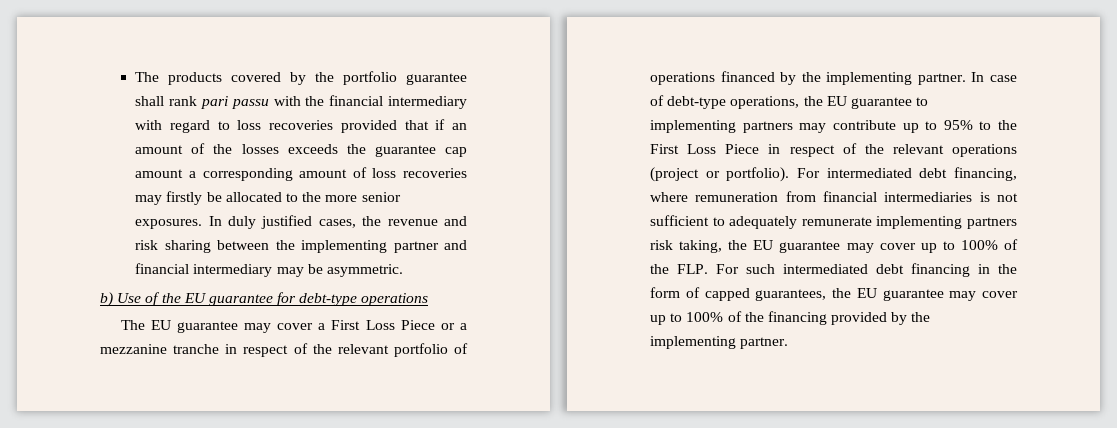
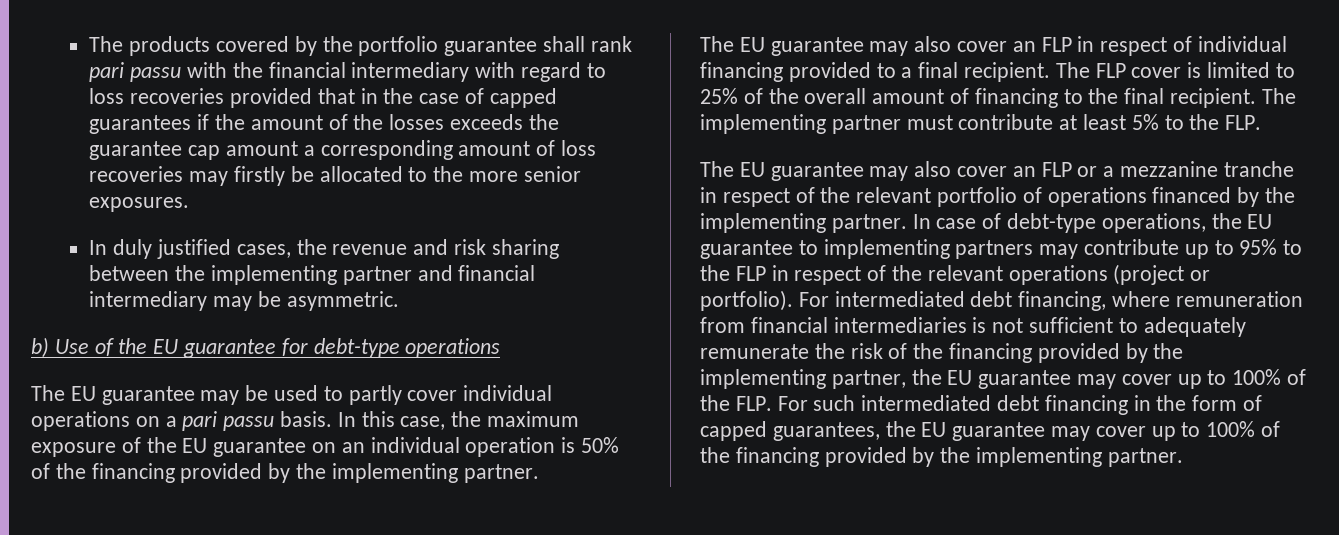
- The products covered by the portfolio guarantee shall rank pari passu with the financial intermediary with regard to loss recoveries provided that if an amount of the losses exceeds the guarantee cap amount a corresponding amount of loss recoveries may firstly be allocated to the more senior exposures. In duly justified cases, the revenue and risk sharing between the implementing partner and financial intermediary may be asymmetric.
+ The products covered by the portfolio guarantee shall rank pari passu with the financial intermediary with regard to loss recoveries provided that in the case of capped guarantees if the amount of the losses exceeds the guarantee cap amount a corresponding amount of loss recoveries may firstly be allocated to the more senior exposures.
+ In duly justified cases, the revenue and risk sharing between the implementing partner and financial intermediary may be asymmetric.
- The EU guarantee may cover a First Loss Piece or a mezzanine tranche in respect of the relevant portfolio of operations financed by the implementing partner.
+ The EU guarantee may be used to partly cover individual operations on a pari passu basis. In this case, the maximum exposure of the EU guarantee on an individual operation is 50% of the financing provided by the implementing partner.
+ The EU guarantee may also cover an FLP in respect of individual financing provided to a final recipient. The FLP cover is limited to 25% of the overall amount of financing to the final recipient. The implementing partner must contribute at least 5% to the FLP.
+ The EU guarantee may also cover an FLP or a mezzanine tranche in respect of the relevant portfolio of operations financed by the implementing partner.
- In case of debt-type operations, the EU guarantee to implementing partners may contribute up to 95% to the First Loss Piece in respect of the relevant operations (project or portfolio).
+ In case of debt-type operations, the EU guarantee to implementing partners may contribute up to 95% to the FLP in respect of the relevant operations (project or portfolio).
- For intermediated debt financing, where remuneration from financial intermediaries is not sufficient to adequately remunerate implementing partners risk taking, the EU guarantee may cover up to 100% of the FLP. For such intermediated debt financing in the form of capped guarantees, the EU guarantee may cover up to 100% of the financing provided by the implementing partner.
+ For intermediated debt financing, where remuneration from financial intermediaries is not sufficient to adequately remunerate the risk of the financing provided by the implementing partner, the EU guarantee may cover up to 100% of the FLP. For such intermediated debt financing in the form of capped guarantees, the EU guarantee may cover up to 100% of the financing provided by the implementing partner.

